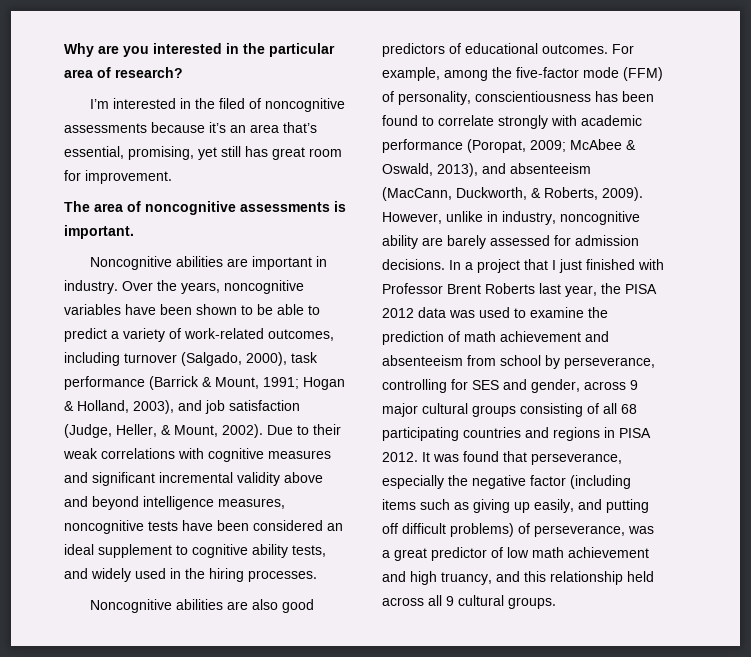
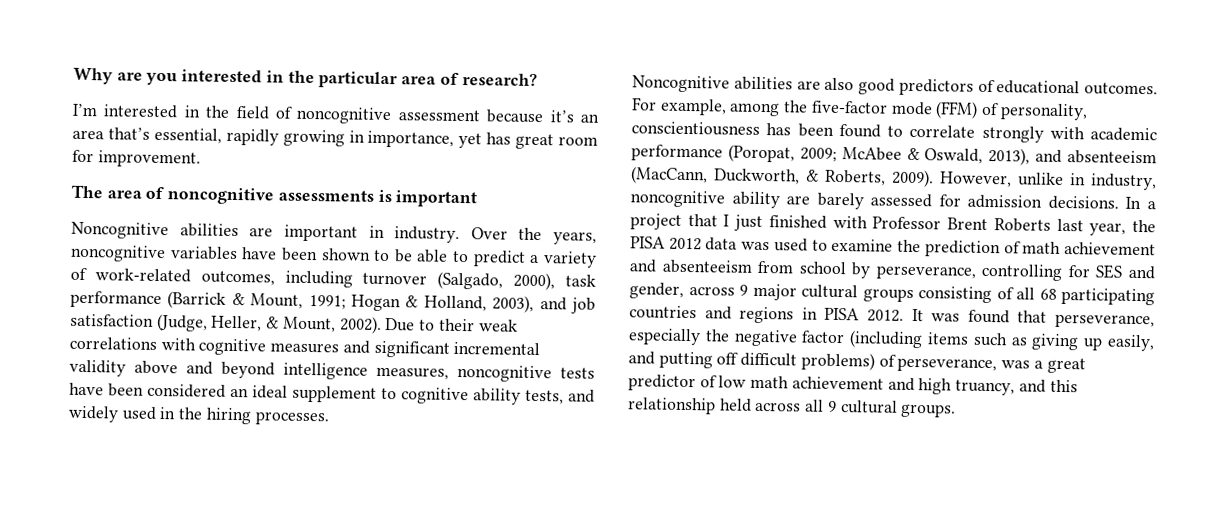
- I’m interested in the filed of noncognitive assessments because it’s an area that’s essential, promising, yet still has great room for improvement.
+ I’m interested in the field of noncognitive assessment because it’s an area that’s essential, rapidly growing in importance, yet has great room for improvement.
- The area of noncognitive assessments is important.
+ The area of noncognitive assessments is important

